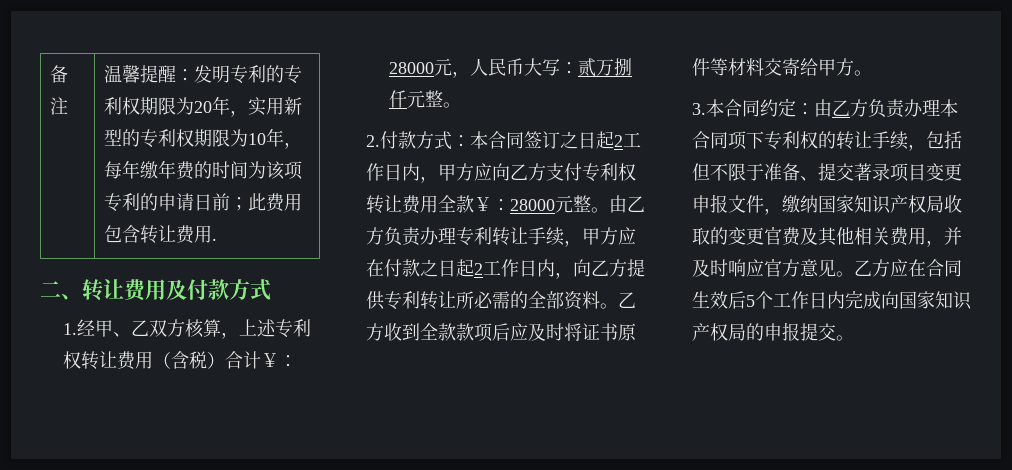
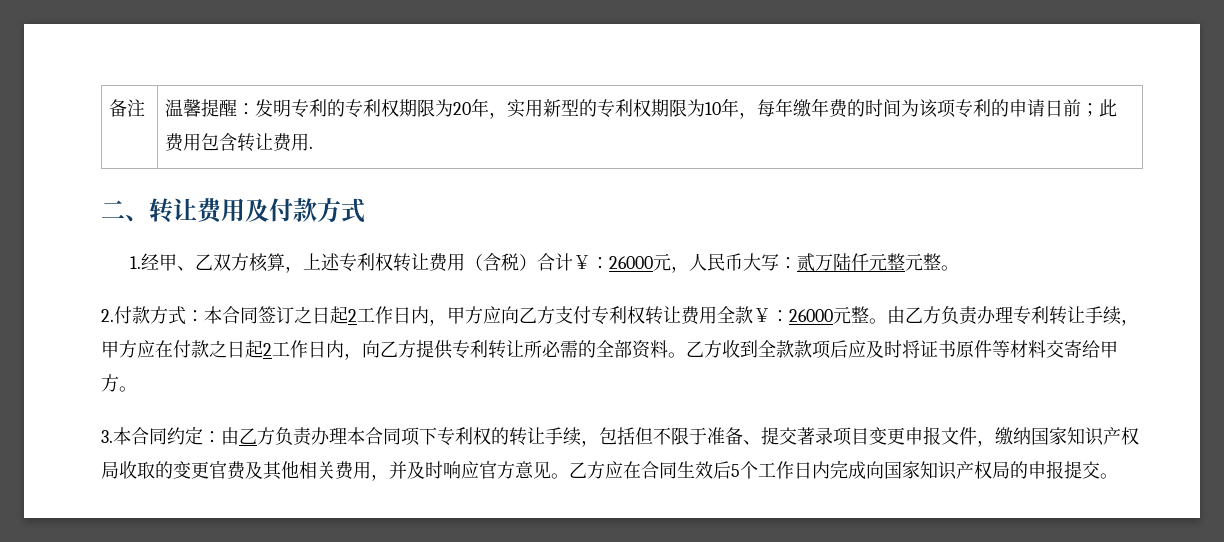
- 1.经甲、乙双方核算，上述专利权转让费用（含税）合计￥：28000元，人民币大写：贰万捌仟元整。
+ 1.经甲、乙双方核算，上述专利权转让费用（含税）合计￥：26000元，人民币大写：贰万陆仟元整元整。
- 2.付款方式：本合同签订之日起2工作日内，甲方应向乙方支付专利权转让费用全款￥：28000元整。
+ 2.付款方式：本合同签订之日起2工作日内，甲方应向乙方支付专利权转让费用全款￥：26000元整。

